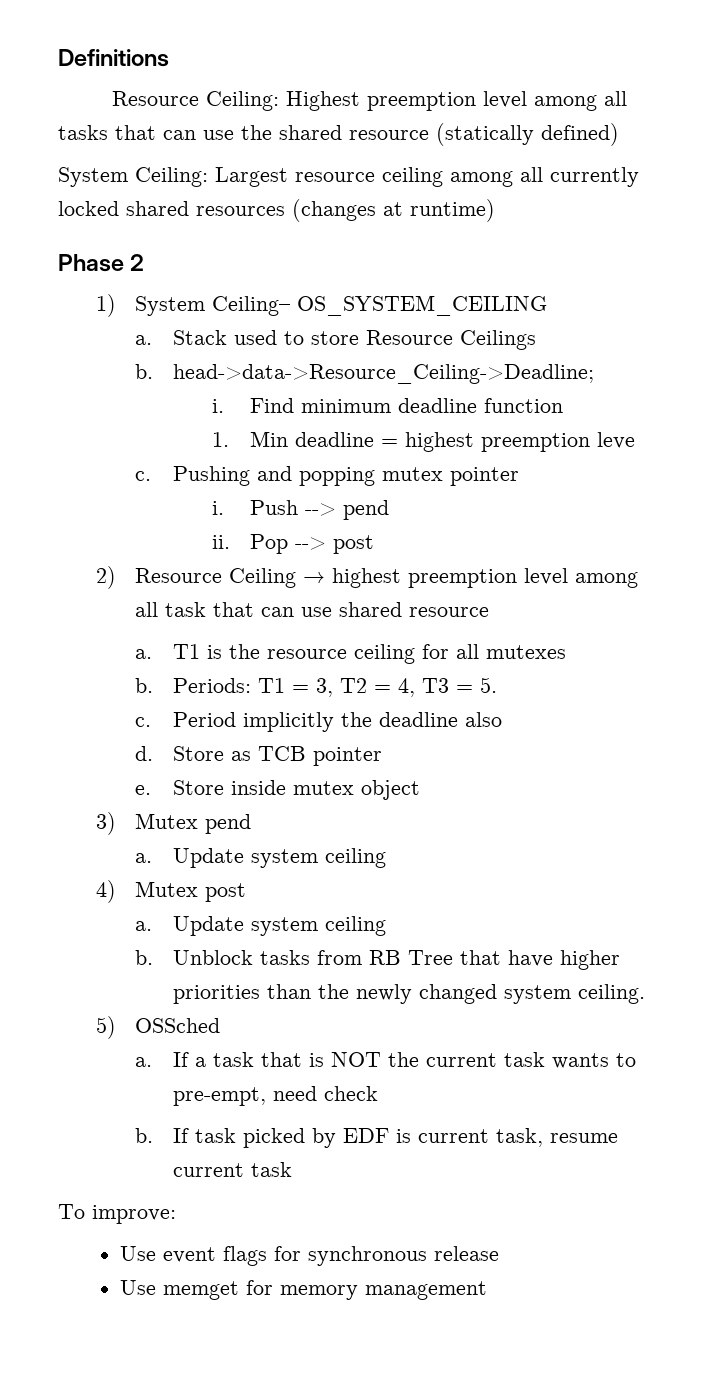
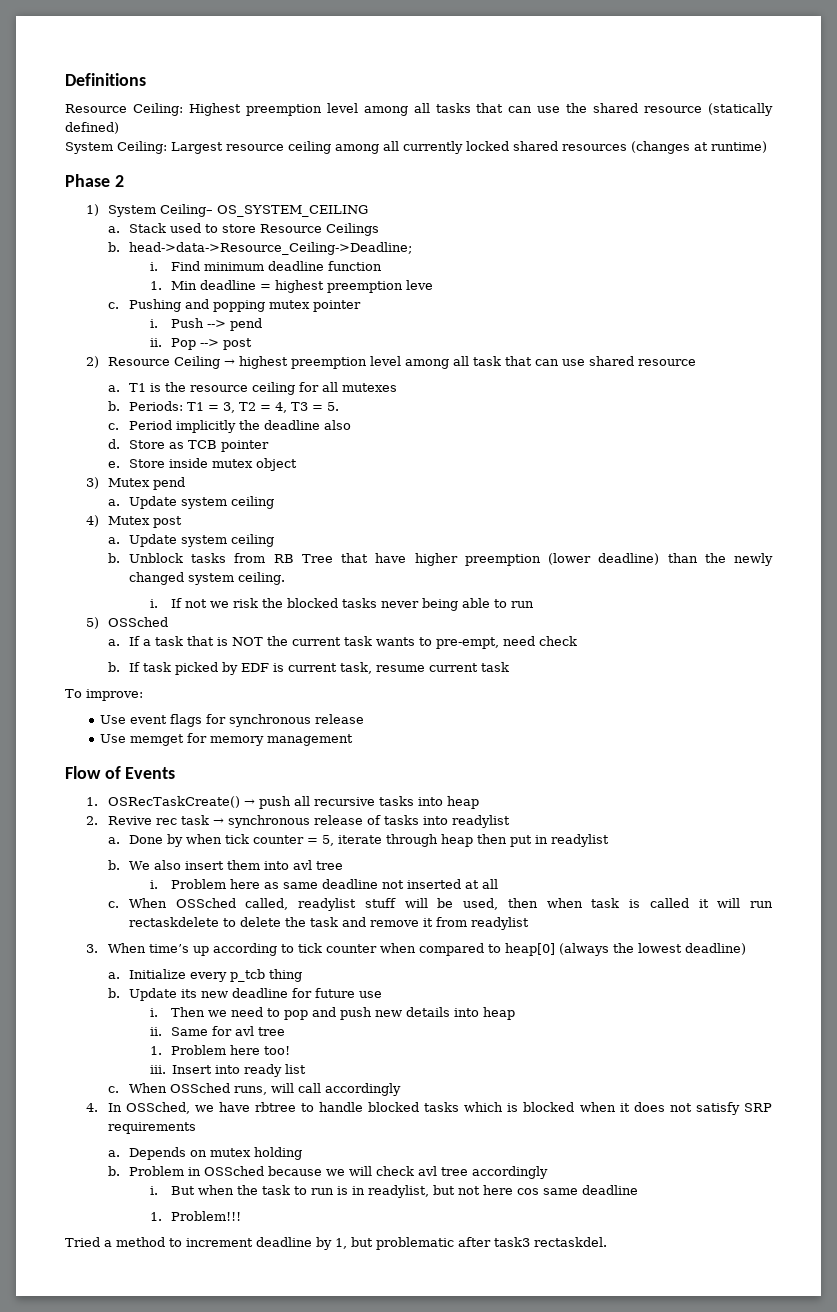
- Unblock tasks from RB Tree that have higher priorities than the newly changed system ceiling.
+ Unblock tasks from RB Tree that have higher preemption (lower deadline) than the newly changed system ceiling.
+ i. If not we risk the blocked tasks never being able to run
+ Flow of Events
+ 1. OSRecTaskCreate() → push all recursive tasks into heap
+ 2. Revive rec task → synchronous release of tasks into readylist
+ a. Done by when tick counter = 5, iterate through heap then put in readylist
+ b. We also insert them into avl tree
+ i. Problem here as same deadline not inserted at all
+ c. When OSSched called, readylist stuff will be used, then when task is called it will run rectaskdelete to delete the task and remove it from readylist
+ 3. When time’s up according to tick counter when compared to heap[0] (always the lowest deadline)
+ a. Initialize every p_tcb thing
+ b. Update its new deadline for future use
+ i. Then we need to pop and push new details into heap
+ ii. Same for avl tree
+ 1. Problem here too!
+ iii. Insert into ready list
+ c. When OSSched runs, will call accordingly
+ 4. In OSSched, we have rbtree to handle blocked tasks which is blocked when it does not satisfy SRP requirements
+ a. Depends on mutex holding
+ b. Problem in OSSched because we will check avl tree accordingly
+ i. But when the task to run is in readylist, but not here cos same deadline
+ 1. Problem!!!
+ Tried a method to increment deadline by 1, but problematic after task3 rectaskdel.

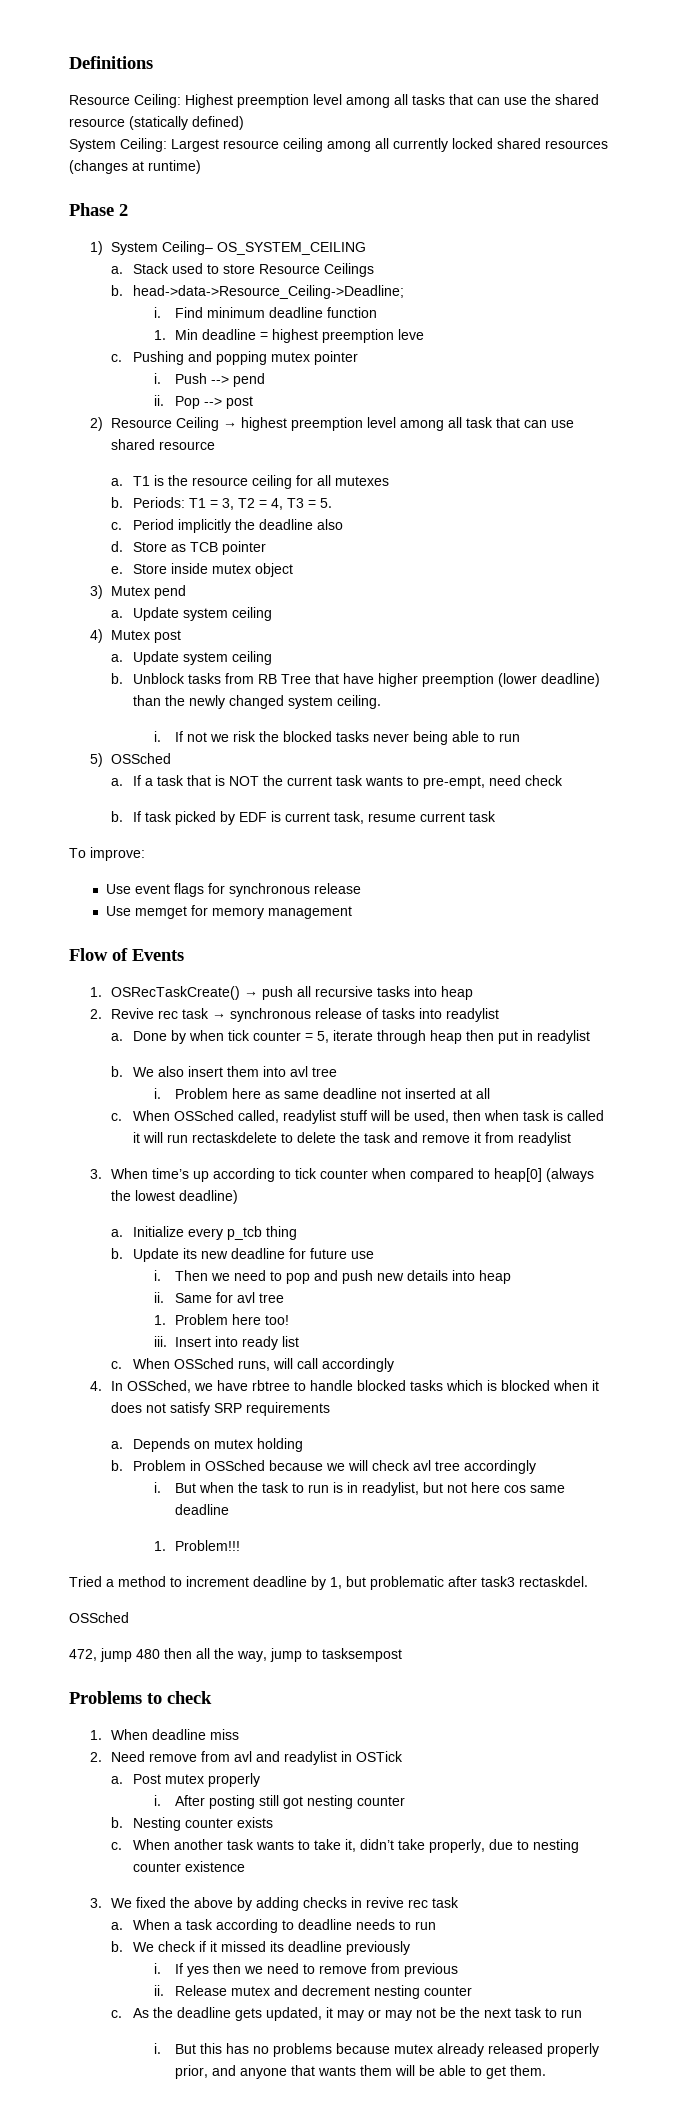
  Tried a method to increment deadline by 1, but problematic after task3 rectaskdel.
+ OSSched
+ 472, jump 480 then all the way, jump to tasksempost
+ Problems to check
+ 1. When deadline miss
+ 2. Need remove from avl and readylist in OSTick
+ a. Post mutex properly
+ i. After posting still got nesting counter
+ b. Nesting counter exists
+ c. When another task wants to take it, didn’t take properly, due to nesting counter existence
+ 3. We fixed the above by adding checks in revive rec task
+ a. When a task according to deadline needs to run
+ b. We check if it missed its deadline previously
+ i. If yes then we need to remove from previous
+ ii. Release mutex and decrement nesting counter
+ c. As the deadline gets updated, it may or may not be the next task to run
+ i. But this has no problems because mutex already released properly prior, and anyone that wants them will be able to get them.

